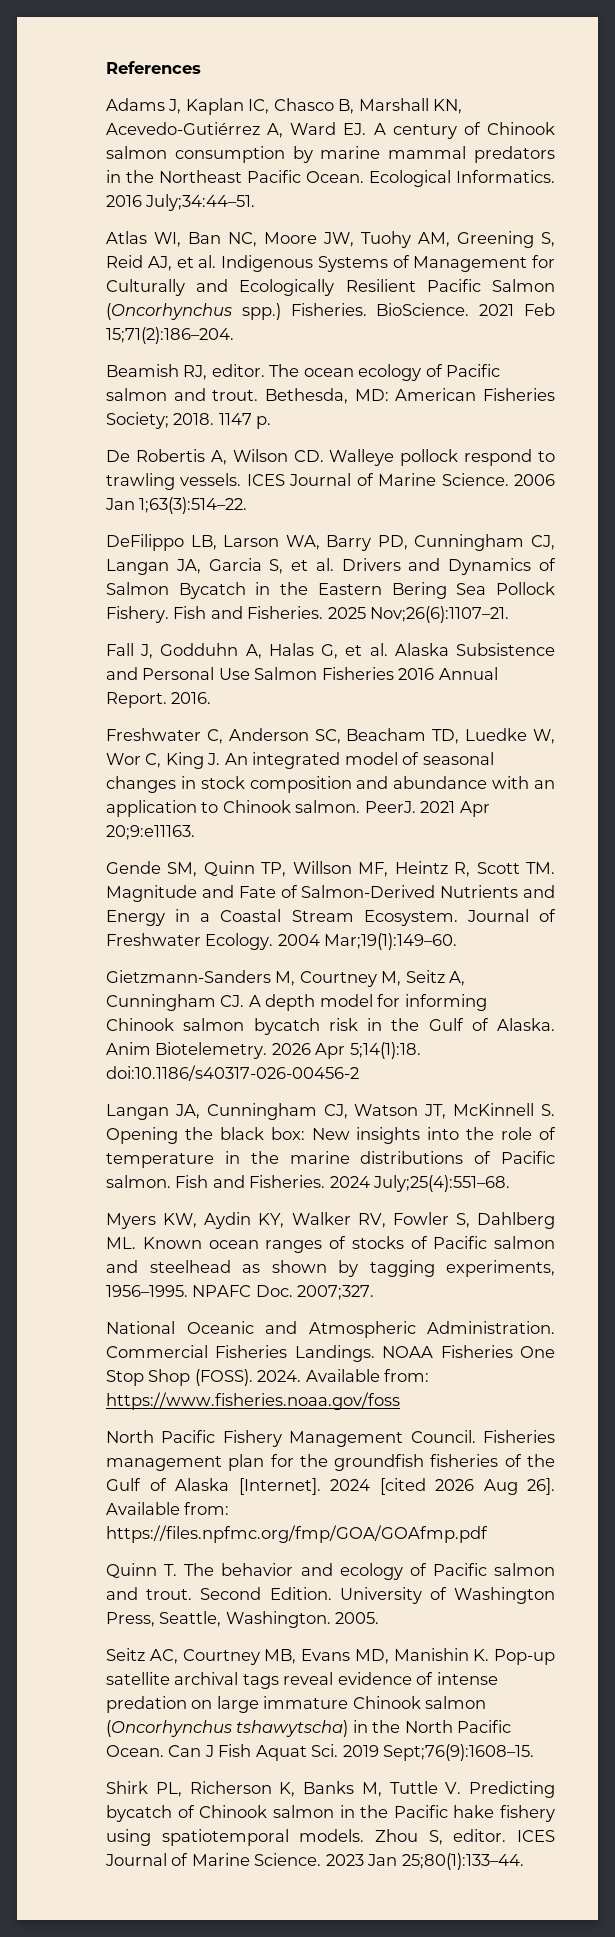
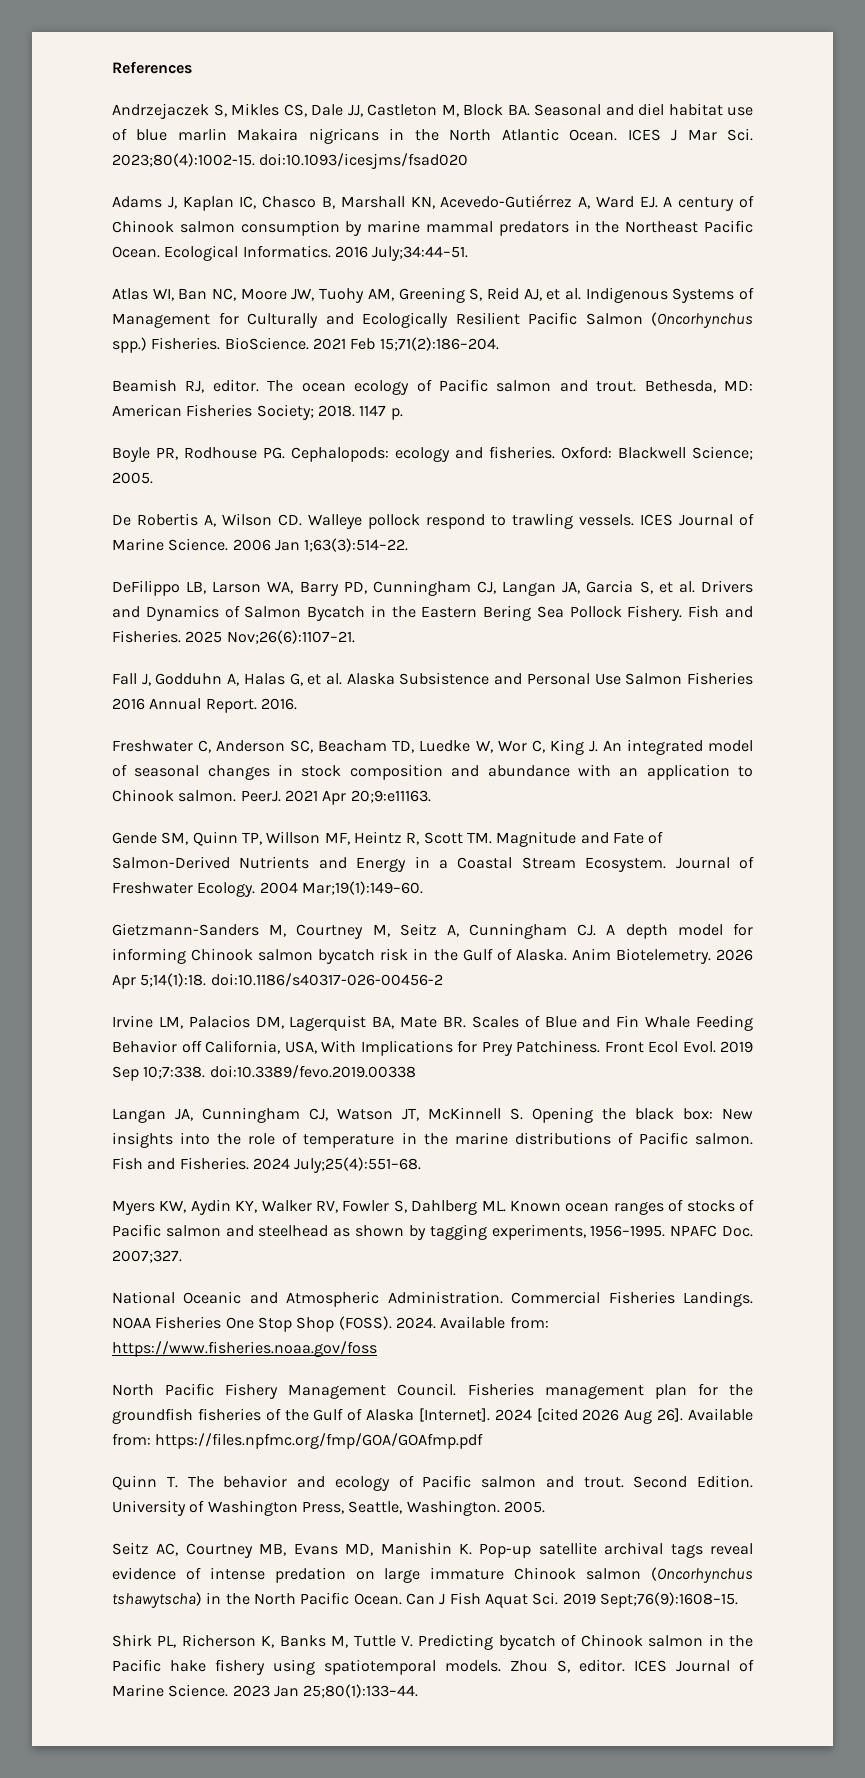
+ Andrzejaczek S, Mikles CS, Dale JJ, Castleton M, Block BA. Seasonal and diel habitat use of blue marlin Makaira nigricans in the North Atlantic Ocean. ICES J Mar Sci. 2023;80(4):1002-15. doi:10.1093/icesjms/fsad020
+ Boyle PR, Rodhouse PG. Cephalopods: ecology and fisheries. Oxford: Blackwell Science; 2005.
+ Irvine LM, Palacios DM, Lagerquist BA, Mate BR. Scales of Blue and Fin Whale Feeding Behavior off California, USA, With Implications for Prey Patchiness. Front Ecol Evol. 2019 Sep 10;7:338. doi:10.3389/fevo.2019.00338

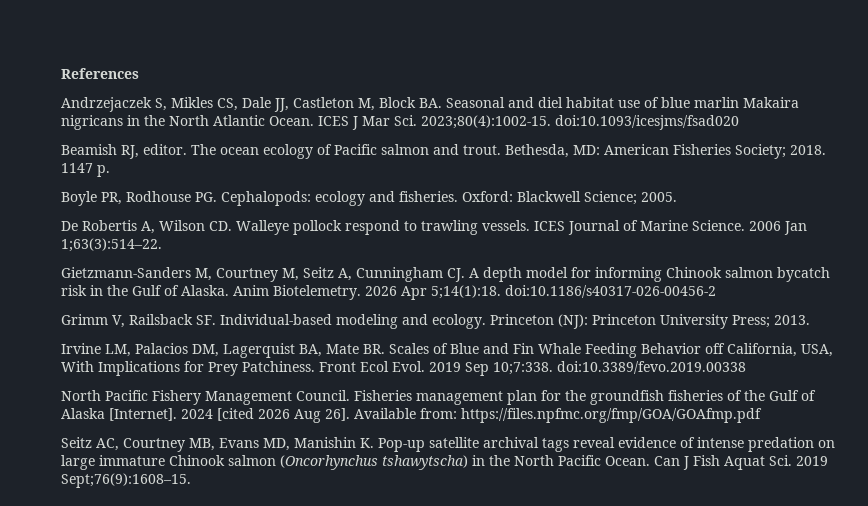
- Adams J, Kaplan IC, Chasco B, Marshall KN, Acevedo-Gutiérrez A, Ward EJ. A century of Chinook salmon consumption by marine mammal predators in the Northeast Pacific Ocean. Ecological Informatics. 2016 July;34:44–51.
- Atlas WI, Ban NC, Moore JW, Tuohy AM, Greening S, Reid AJ, et al. Indigenous Systems of Management for Culturally and Ecologically Resilient Pacific Salmon (Oncorhynchus spp.) Fisheries. BioScience. 2021 Feb 15;71(2):186–204.
- DeFilippo LB, Larson WA, Barry PD, Cunningham CJ, Langan JA, Garcia S, et al. Drivers and Dynamics of Salmon Bycatch in the Eastern Bering Sea Pollock Fishery. Fish and Fisheries. 2025 Nov;26(6):1107–21.
- Fall J, Godduhn A, Halas G, et al. Alaska Subsistence and Personal Use Salmon Fisheries 2016 Annual Report. 2016.
- Freshwater C, Anderson SC, Beacham TD, Luedke W, Wor C, King J. An integrated model of seasonal changes in stock composition and abundance with an application to Chinook salmon. PeerJ. 2021 Apr 20;9:e11163.
- Gende SM, Quinn TP, Willson MF, Heintz R, Scott TM. Magnitude and Fate of Salmon-Derived Nutrients and Energy in a Coastal Stream Ecosystem. Journal of Freshwater Ecology. 2004 Mar;19(1):149–60.
+ Grimm V, Railsback SF. Individual-based modeling and ecology. Princeton (NJ): Princeton University Press; 2013.
- Langan JA, Cunningham CJ, Watson JT, McKinnell S. Opening the black box: New insights into the role of temperature in the marine distributions of Pacific salmon. Fish and Fisheries. 2024 July;25(4):551–68.
- Myers KW, Aydin KY, Walker RV, Fowler S, Dahlberg ML. Known ocean ranges of stocks of Pacific salmon and steelhead as shown by tagging experiments, 1956–1995. NPAFC Doc. 2007;327.
- National Oceanic and Atmospheric Administration. Commercial Fisheries Landings. NOAA Fisheries One Stop Shop (FOSS). 2024. Available from: https://www.fisheries.noaa.gov/foss
- Quinn T. The behavior and ecology of Pacific salmon and trout. Second Edition. University of Washington Press, Seattle, Washington. 2005.
- Shirk PL, Richerson K, Banks M, Tuttle V. Predicting bycatch of Chinook salmon in the Pacific hake fishery using spatiotemporal models. Zhou S, editor. ICES Journal of Marine Science. 2023 Jan 25;80(1):133–44.

